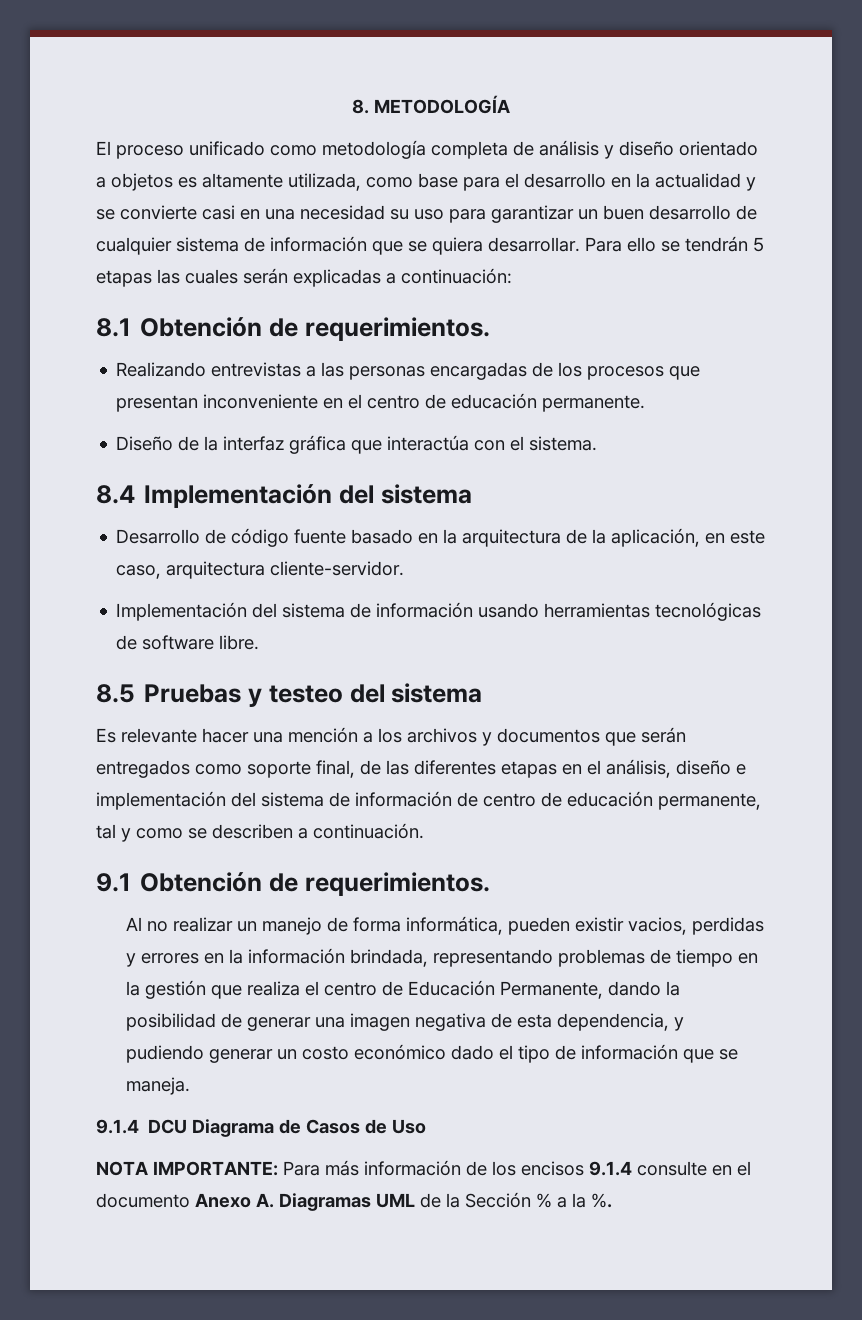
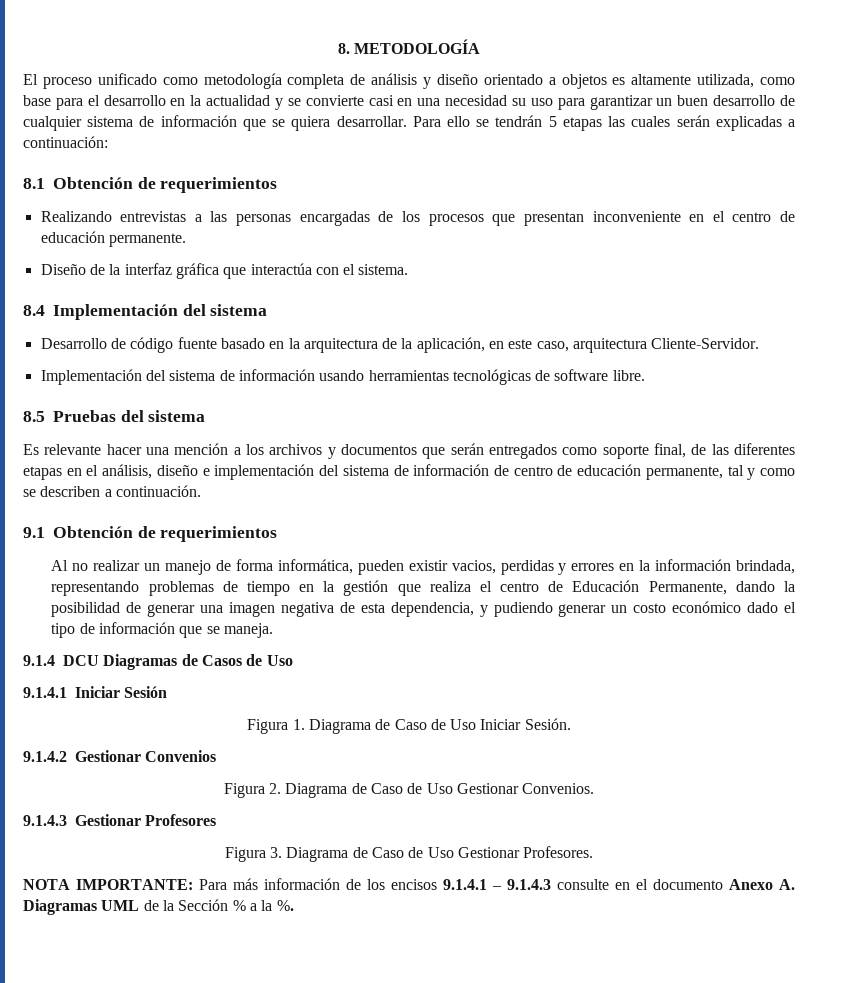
- 8.1 Obtención de requerimientos.
+ 8.1 Obtención de requerimientos
- Desarrollo de código fuente basado en la arquitectura de la aplicación, en este caso, arquitectura cliente-servidor.
+ Desarrollo de código fuente basado en la arquitectura de la aplicación, en este caso, arquitectura Cliente-Servidor.
- 8.5 Pruebas y testeo del sistema
+ 8.5 Pruebas del sistema
- 9.1 Obtención de requerimientos.
+ 9.1 Obtención de requerimientos
- 9.1.4 DCU Diagrama de Casos de Uso
+ 9.1.4 DCU Diagramas de Casos de Uso
+ 9.1.4.1 Iniciar Sesión
+ Figura 1. Diagrama de Caso de Uso Iniciar Sesión.
+ 9.1.4.2 Gestionar Convenios
+ Figura 2. Diagrama de Caso de Uso Gestionar Convenios.
+ 9.1.4.3 Gestionar Profesores
+ Figura 3. Diagrama de Caso de Uso Gestionar Profesores.
- NOTA IMPORTANTE: Para más información de los encisos 9.1.4 consulte en el documento Anexo A. Diagramas UML de la Sección % a la %.
+ NOTA IMPORTANTE: Para más información de los encisos 9.1.4.1 – 9.1.4.3 consulte en el documento Anexo A. Diagramas UML de la Sección % a la %.

